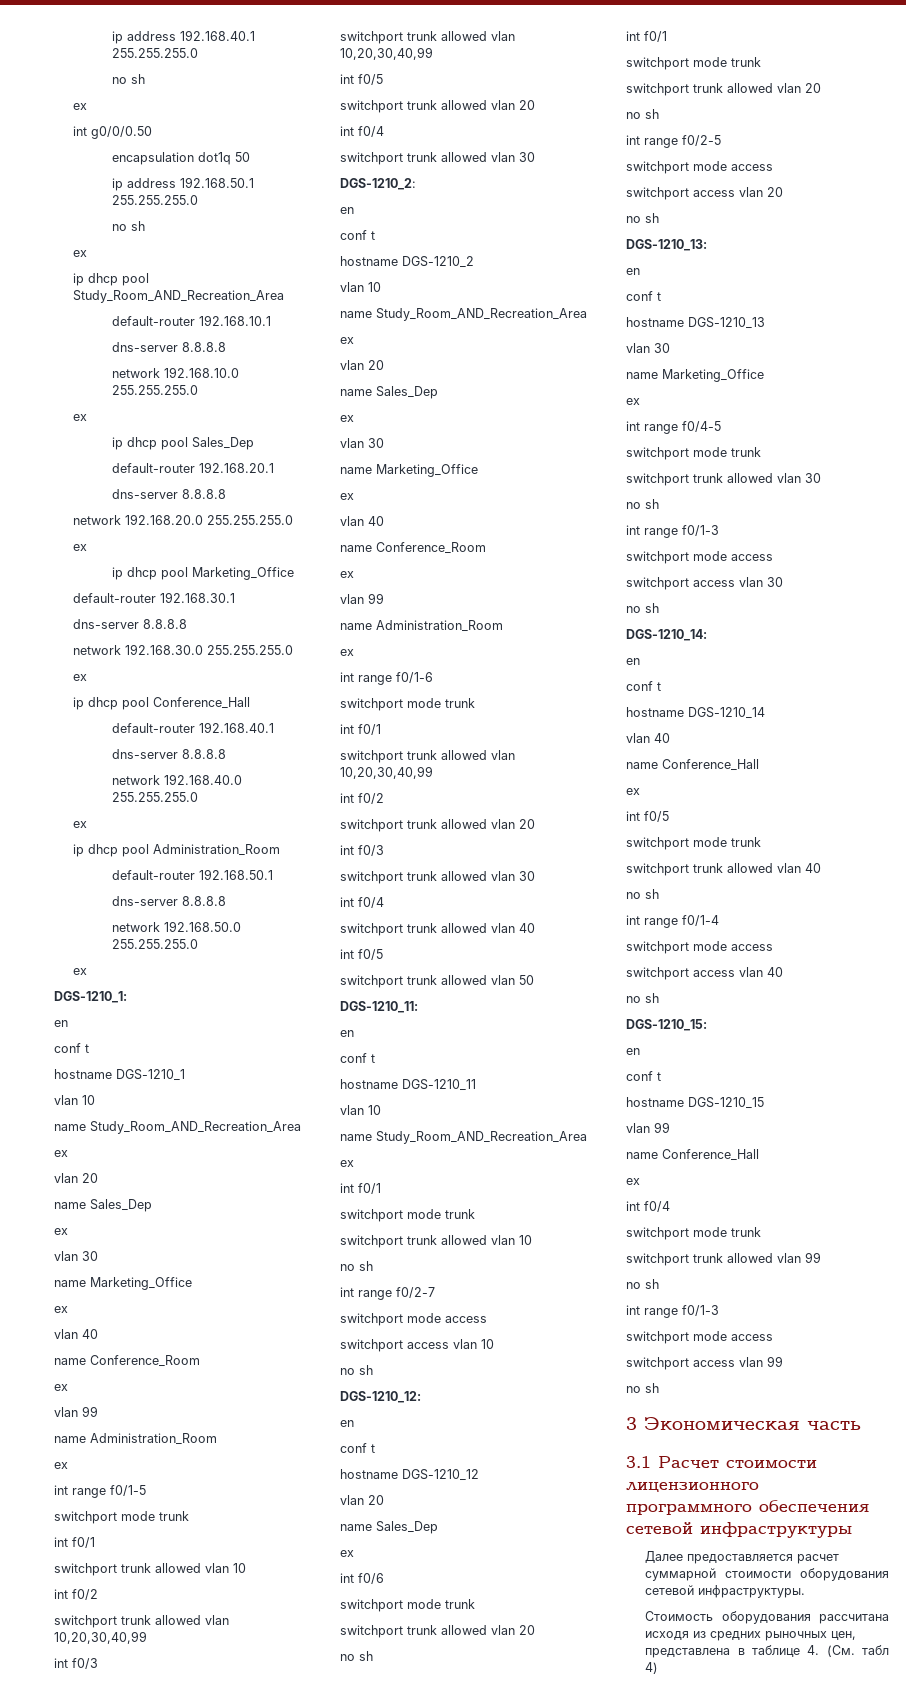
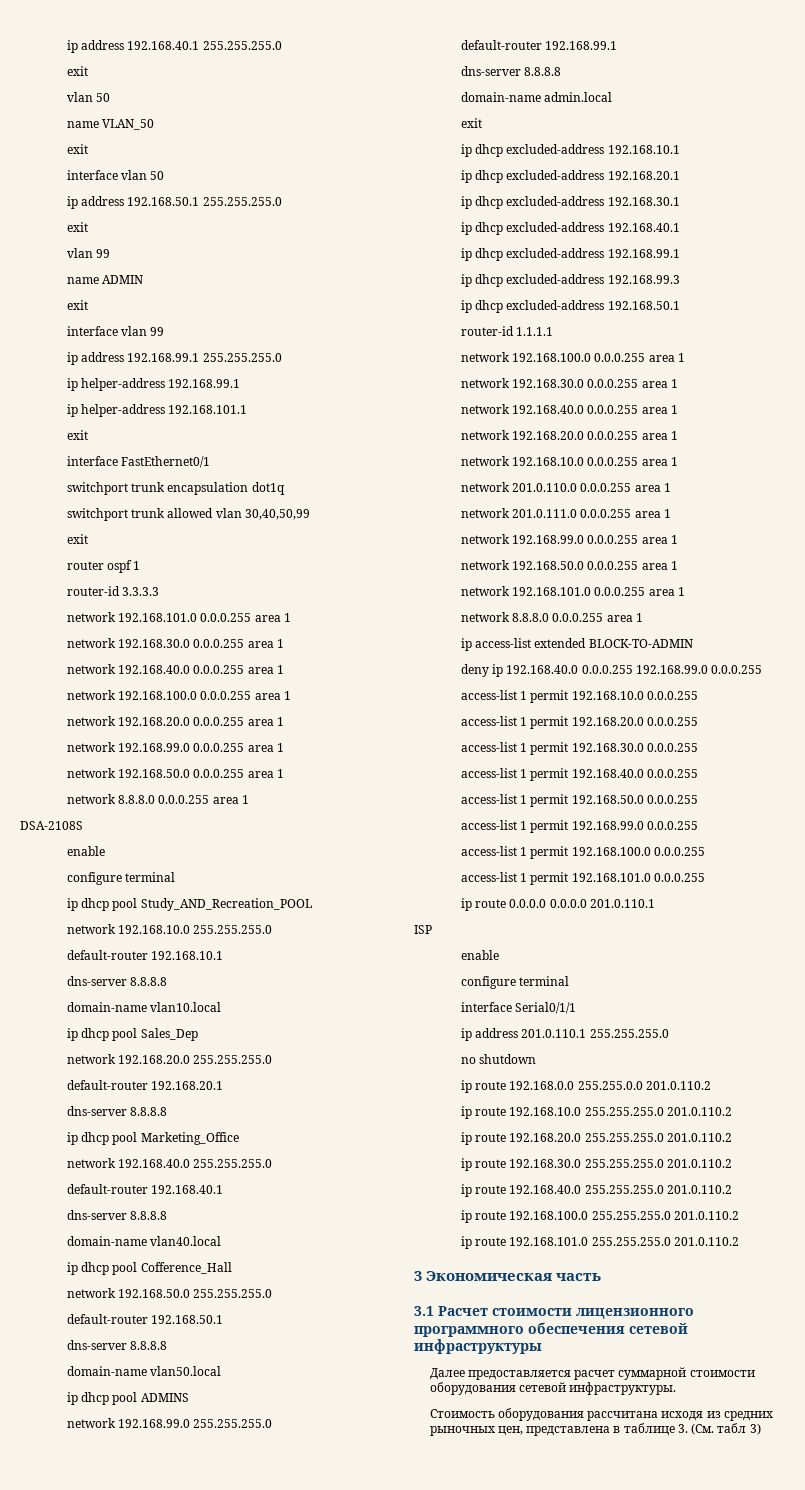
  ip address 192.168.40.1 255.255.255.0
- no sh
- ex
- int g0/0/0.50
- encapsulation dot1q 50
+ exit
+ vlan 50
+ name VLAN_50
+ exit
+ interface vlan 50
  ip address 192.168.50.1 255.255.255.0
- no sh
- ex
- ip dhcp pool Study_Room_AND_Recreation_Area
+ exit
+ vlan 99
+ name ADMIN
+ exit
+ interface vlan 99
+ ip address 192.168.99.1 255.255.255.0
+ ip helper-address 192.168.99.1
+ ip helper-address 192.168.101.1
+ exit
+ interface FastEthernet0/1
+ switchport trunk encapsulation dot1q
+ switchport trunk allowed vlan 30,40,50,99
+ exit
+ router ospf 1
+ router-id 3.3.3.3
+ network 192.168.101.0 0.0.0.255 area 1
+ network 192.168.30.0 0.0.0.255 area 1
+ network 192.168.40.0 0.0.0.255 area 1
+ network 192.168.100.0 0.0.0.255 area 1
+ network 192.168.20.0 0.0.0.255 area 1
+ network 192.168.99.0 0.0.0.255 area 1
+ network 192.168.50.0 0.0.0.255 area 1
+ network 8.8.8.0 0.0.0.255 area 1
+ DSA-2108S
+ enable
+ configure terminal
+ ip dhcp pool Study_AND_Recreation_POOL
+ network 192.168.10.0 255.255.255.0
- network 192.168.10.0 255.255.255.0
- ex
+ domain-name vlan10.local
+ network 192.168.20.0 255.255.255.0
- network 192.168.20.0 255.255.255.0
- ex
- default-router 192.168.30.1
- dns-server 8.8.8.8
- network 192.168.30.0 255.255.255.0
- ex
- ip dhcp pool Conference_Hall
+ network 192.168.40.0 255.255.255.0
- network 192.168.40.0 255.255.255.0
- ex
- ip dhcp pool Administration_Room
+ domain-name vlan40.local
+ ip dhcp pool Cofference_Hall
+ network 192.168.50.0 255.255.255.0
- network 192.168.50.0 255.255.255.0
- ex
- DGS-1210_1:
- en
- conf t
- hostname DGS-1210_1
- vlan 10
- name Study_Room_AND_Recreation_Area
- ex
- vlan 20
- name Sales_Dep
- ex
- vlan 30
- name Marketing_Office
- ex
- vlan 40
- name Conference_Room
- ex
- vlan 99
- name Administration_Room
- ex
- int range f0/1-5
- switchport mode trunk
- int f0/1
- switchport trunk allowed vlan 10
- int f0/2
- switchport trunk allowed vlan 10,20,30,40,99
- int f0/3
- switchport trunk allowed vlan 10,20,30,40,99
- int f0/5
- switchport trunk allowed vlan 20
- int f0/4
- switchport trunk allowed vlan 30
- DGS-1210_2:
- en
- conf t
- hostname DGS-1210_2
- vlan 10
- name Study_Room_AND_Recreation_Area
- ex
- vlan 20
- name Sales_Dep
- ex
- vlan 30
- name Marketing_Office
- ex
- vlan 40
- name Conference_Room
- ex
- vlan 99
- name Administration_Room
- ex
- int range f0/1-6
- switchport mode trunk
- int f0/1
- switchport trunk allowed vlan 10,20,30,40,99
- int f0/2
- switchport trunk allowed vlan 20
- int f0/3
- switchport trunk allowed vlan 30
- int f0/4
- switchport trunk allowed vlan 40
- int f0/5
- switchport trunk allowed vlan 50
- DGS-1210_11:
- en
- conf t
- hostname DGS-1210_11
- vlan 10
- name Study_Room_AND_Recreation_Area
- ex
- int f0/1
- switchport mode trunk
- switchport trunk allowed vlan 10
- no sh
- int range f0/2-7
- switchport mode access
- switchport access vlan 10
- no sh
- DGS-1210_12:
- en
- conf t
- hostname DGS-1210_12
- vlan 20
- name Sales_Dep
- ex
- int f0/6
- switchport mode trunk
- switchport trunk allowed vlan 20
- no sh
- int f0/1
- switchport mode trunk
- switchport trunk allowed vlan 20
- no sh
- int range f0/2-5
- switchport mode access
- switchport access vlan 20
- no sh
- DGS-1210_13:
- en
- conf t
- hostname DGS-1210_13
- vlan 30
- name Marketing_Office
- ex
- int range f0/4-5
- switchport mode trunk
- switchport trunk allowed vlan 30
- no sh
- int range f0/1-3
- switchport mode access
- switchport access vlan 30
- no sh
- DGS-1210_14:
- en
- conf t
- hostname DGS-1210_14
- vlan 40
- name Conference_Hall
- ex
- int f0/5
- switchport mode trunk
- switchport trunk allowed vlan 40
- no sh
- int range f0/1-4
- switchport mode access
- switchport access vlan 40
- no sh
- DGS-1210_15:
- en
- conf t
- hostname DGS-1210_15
- vlan 99
- name Conference_Hall
- ex
- int f0/4
- switchport mode trunk
- switchport trunk allowed vlan 99
- no sh
- int range f0/1-3
- switchport mode access
- switchport access vlan 99
- no sh
+ domain-name vlan50.local
+ ip dhcp pool ADMINS
+ network 192.168.99.0 255.255.255.0
+ default-router 192.168.99.1
+ dns-server 8.8.8.8
+ domain-name admin.local
+ exit
+ ip dhcp excluded-address 192.168.10.1
+ ip dhcp excluded-address 192.168.20.1
+ ip dhcp excluded-address 192.168.30.1
+ ip dhcp excluded-address 192.168.40.1
+ ip dhcp excluded-address 192.168.99.1
+ ip dhcp excluded-address 192.168.99.3
+ ip dhcp excluded-address 192.168.50.1
+ router-id 1.1.1.1
+ network 192.168.100.0 0.0.0.255 area 1
+ network 192.168.30.0 0.0.0.255 area 1
+ network 192.168.40.0 0.0.0.255 area 1
+ network 192.168.20.0 0.0.0.255 area 1
+ network 192.168.10.0 0.0.0.255 area 1
+ network 201.0.110.0 0.0.0.255 area 1
+ network 201.0.111.0 0.0.0.255 area 1
+ network 192.168.99.0 0.0.0.255 area 1
+ network 192.168.50.0 0.0.0.255 area 1
+ network 192.168.101.0 0.0.0.255 area 1
+ network 8.8.8.0 0.0.0.255 area 1
+ ip access-list extended BLOCK-TO-ADMIN
+ deny ip 192.168.40.0 0.0.0.255 192.168.99.0 0.0.0.255
+ access-list 1 permit 192.168.10.0 0.0.0.255
+ access-list 1 permit 192.168.20.0 0.0.0.255
+ access-list 1 permit 192.168.30.0 0.0.0.255
+ access-list 1 permit 192.168.40.0 0.0.0.255
+ access-list 1 permit 192.168.50.0 0.0.0.255
+ access-list 1 permit 192.168.99.0 0.0.0.255
+ access-list 1 permit 192.168.100.0 0.0.0.255
+ access-list 1 permit 192.168.101.0 0.0.0.255
+ ip route 0.0.0.0 0.0.0.0 201.0.110.1
+ ISP
+ enable
+ configure terminal
+ interface Serial0/1/1
+ ip address 201.0.110.1 255.255.255.0
+ no shutdown
+ ip route 192.168.0.0 255.255.0.0 201.0.110.2
+ ip route 192.168.10.0 255.255.255.0 201.0.110.2
+ ip route 192.168.20.0 255.255.255.0 201.0.110.2
+ ip route 192.168.30.0 255.255.255.0 201.0.110.2
+ ip route 192.168.40.0 255.255.255.0 201.0.110.2
+ ip route 192.168.100.0 255.255.255.0 201.0.110.2
+ ip route 192.168.101.0 255.255.255.0 201.0.110.2
- Стоимость оборудования рассчитана исходя из средних рыночных цен, представлена в таблице 4. (См. табл 4)
+ Стоимость оборудования рассчитана исходя из средних рыночных цен, представлена в таблице 3. (См. табл 3)

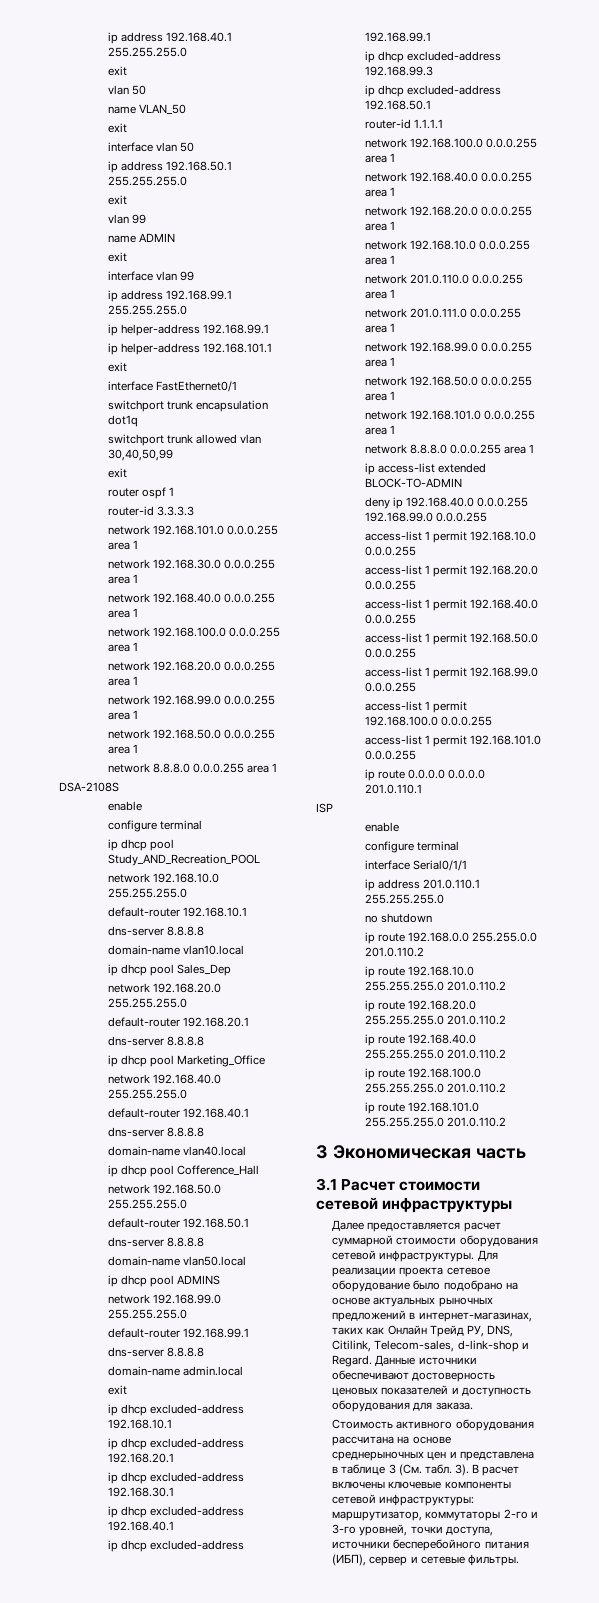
  router-id 1.1.1.1
  network 192.168.100.0 0.0.0.255 area 1
- network 192.168.30.0 0.0.0.255 area 1
- access-list 1 permit 192.168.30.0 0.0.0.255
- ip route 192.168.30.0 255.255.255.0 201.0.110.2
- 3.1 Расчет стоимости лицензионного программного обеспечения сетевой инфраструктуры
+ 3.1 Расчет стоимости сетевой инфраструктуры
+ Для реализации проекта сетевое оборудование было подобрано на основе актуальных рыночных предложений в интернет-магазинах, таких как Онлайн Трейд РУ, DNS, Citilink, Telecom-sales, d-link-shop и Regard. Данные источники обеспечивают достоверность ценовых показателей и доступность оборудования для заказа.
- Стоимость оборудования рассчитана исходя из средних рыночных цен, представлена в таблице 3. (См. табл 3)
+ Стоимость активного оборудования рассчитана на основе среднерыночных цен и представлена в таблице 3 (См. табл. 3). В расчет включены ключевые компоненты сетевой инфраструктуры: маршрутизатор, коммутаторы 2-го и 3-го уровней, точки доступа, источники бесперебойного питания (ИБП), сервер и сетевые фильтры.

